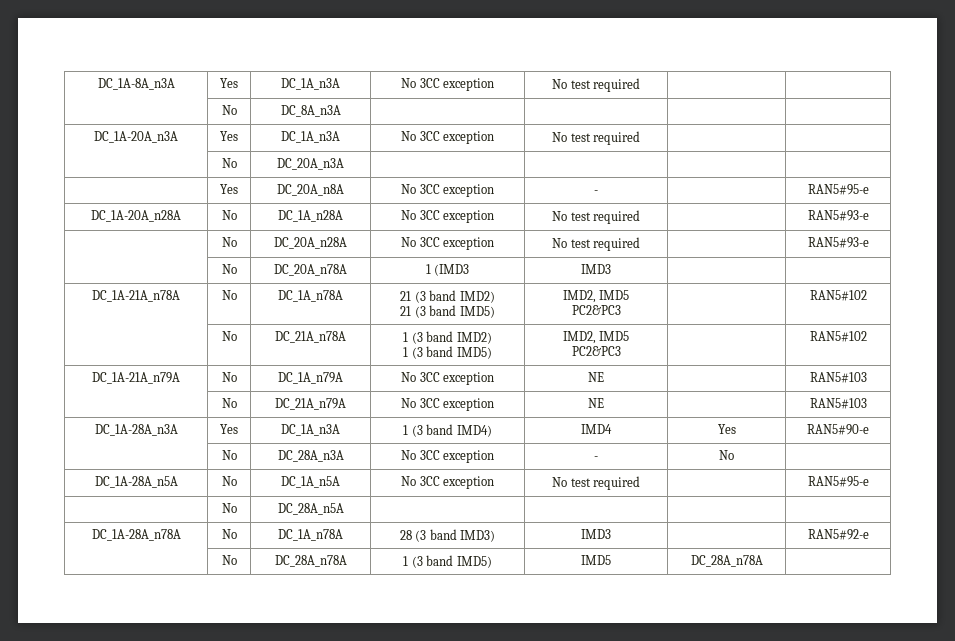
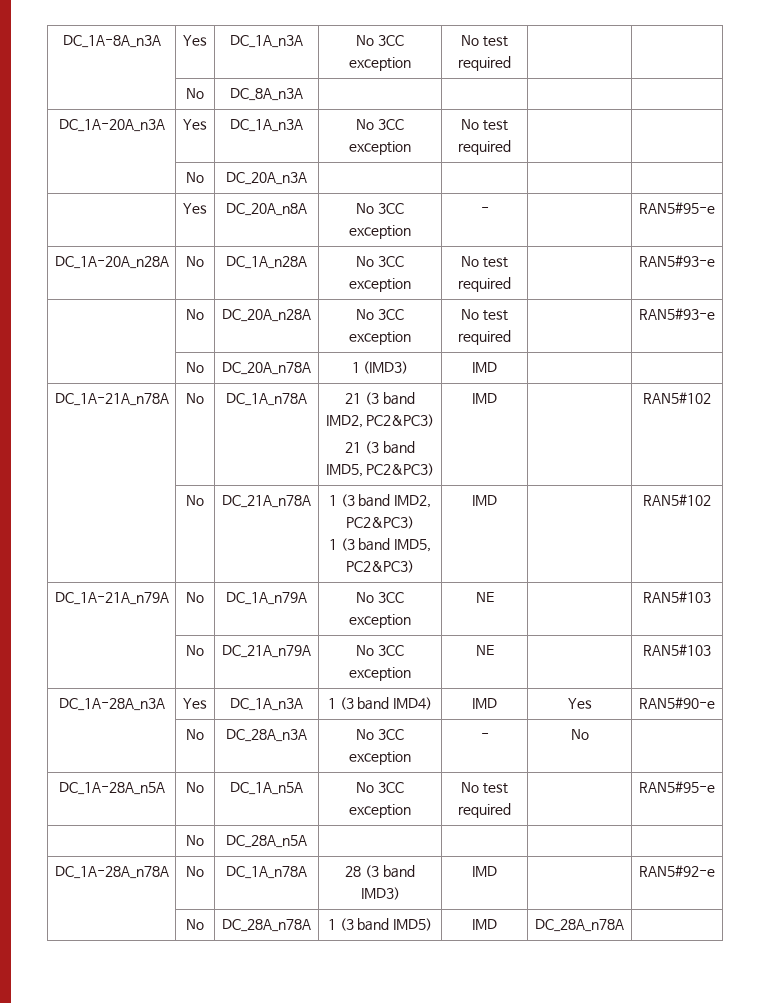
- | No | DC_20A_n78A | 1 (IMD3 | IMD3 | |
+ | No | DC_20A_n78A | 1 (IMD3) | IMD | |
- DC_1A-21A_n78A | No | DC_1A_n78A | 21 (3 band IMD2)
- 21 (3 band IMD5) | IMD2, IMD5
- PC2&PC3 | | RAN5#102
+ DC_1A-21A_n78A | No | DC_1A_n78A | 21 (3 band IMD2, PC2&PC3)
+ 21 (3 band IMD5, PC2&PC3) | IMD | | RAN5#102
- | No | DC_21A_n78A | 1 (3 band IMD2)
- 1 (3 band IMD5) | IMD2, IMD5
- PC2&PC3 | | RAN5#102
+ | No | DC_21A_n78A | 1 (3 band IMD2, PC2&PC3)
+ 1 (3 band IMD5, PC2&PC3) | IMD | | RAN5#102
- DC_1A-28A_n3A | Yes | DC_1A_n3A | 1 (3 band IMD4) | IMD4 | Yes | RAN5#90-e
+ DC_1A-28A_n3A | Yes | DC_1A_n3A | 1 (3 band IMD4) | IMD | Yes | RAN5#90-e
- DC_1A-28A_n78A | No | DC_1A_n78A | 28 (3 band IMD3) | IMD3 | | RAN5#92-e
+ DC_1A-28A_n78A | No | DC_1A_n78A | 28 (3 band IMD3) | IMD | | RAN5#92-e
- | No | DC_28A_n78A | 1 (3 band IMD5) | IMD5 | DC_28A_n78A |
+ | No | DC_28A_n78A | 1 (3 band IMD5) | IMD | DC_28A_n78A |

